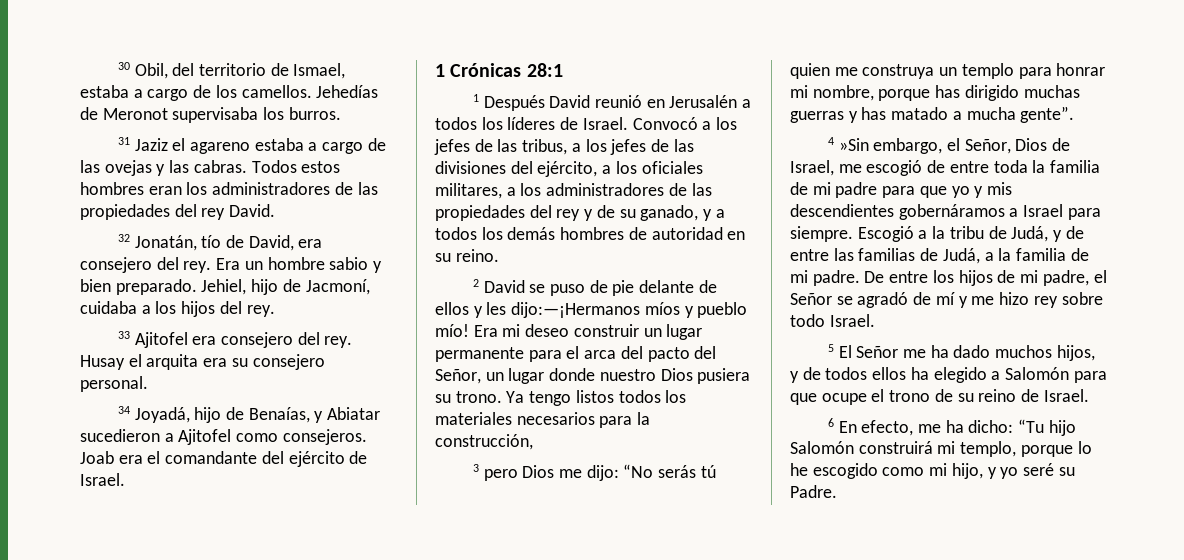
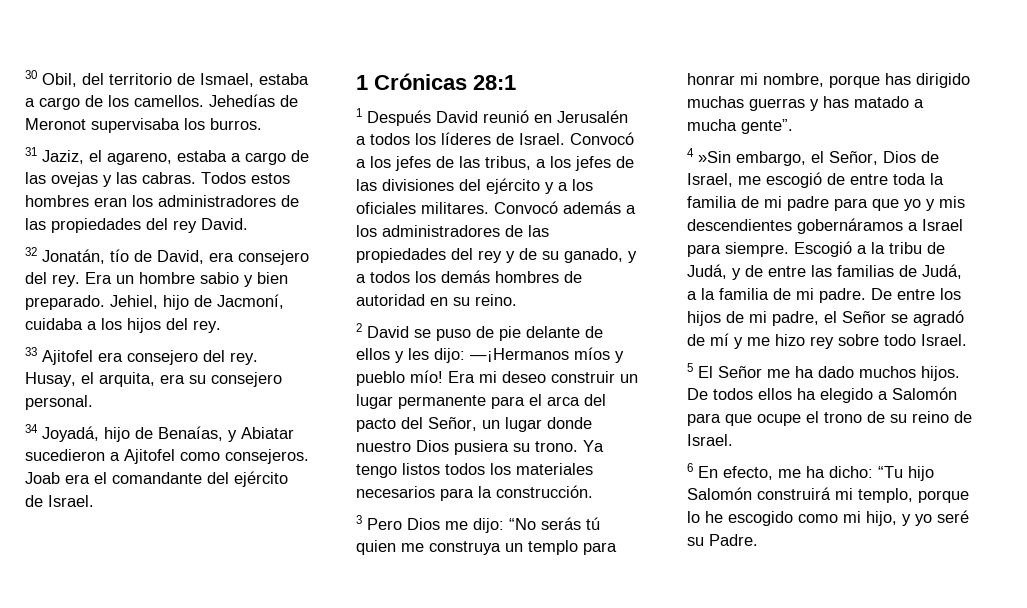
- 31 Jaziz el agareno estaba a cargo de las ovejas y las cabras.
+ 31 Jaziz, el agareno, estaba a cargo de las ovejas y las cabras.
- Husay el arquita era su consejero personal.
+ Husay, el arquita, era su consejero personal.
- Convocó a los jefes de las tribus, a los jefes de las divisiones del ejército, a los oficiales militares, a los administradores de las propiedades del rey y de su ganado, y a todos los demás hombres de autoridad en su reino.
+ Convocó a los jefes de las tribus, a los jefes de las divisiones del ejército y a los oficiales militares. Convocó además a los administradores de las propiedades del rey y de su ganado, y a todos los demás hombres de autoridad en su reino.
- 2 David se puso de pie delante de ellos y les dijo:—¡Hermanos míos y pueblo mío!
+ 2 David se puso de pie delante de ellos y les dijo: —¡Hermanos míos y pueblo mío!
- Ya tengo listos todos los materiales necesarios para la construcción,
+ Ya tengo listos todos los materiales necesarios para la construcción.
- 3 pero Dios me dijo: “No serás tú quien me construya un templo para honrar mi nombre, porque has dirigido muchas guerras y has matado a mucha gente”.
+ 3 Pero Dios me dijo: “No serás tú quien me construya un templo para honrar mi nombre, porque has dirigido muchas guerras y has matado a mucha gente”.
- 5 El Señor me ha dado muchos hijos, y de todos ellos ha elegido a Salomón para que ocupe el trono de su reino de Israel.
+ 5 El Señor me ha dado muchos hijos. De todos ellos ha elegido a Salomón para que ocupe el trono de su reino de Israel.

